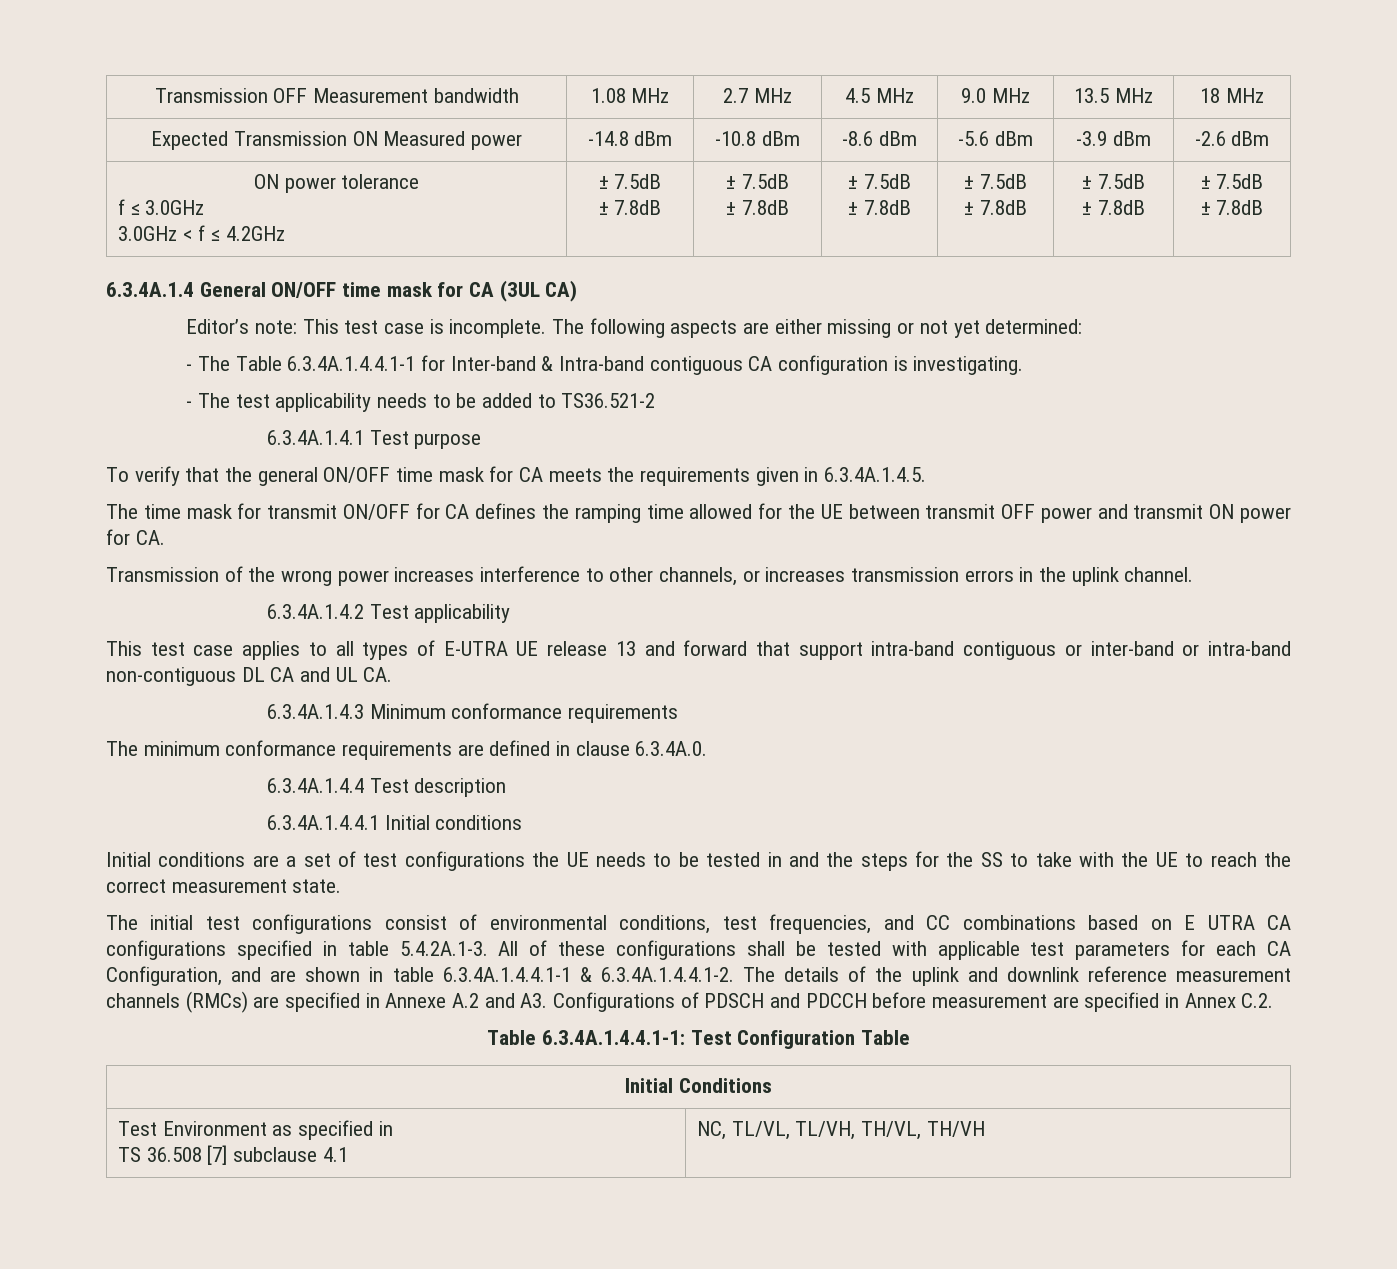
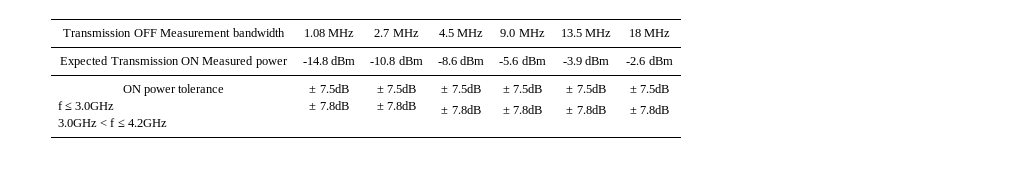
- 6.3.4A.1.4 General ON/OFF time mask for CA (3UL CA)
- Editor’s note: This test case is incomplete. The following aspects are either missing or not yet determined:
- - The Table 6.3.4A.1.4.4.1-1 for Inter-band & Intra-band contiguous CA configuration is investigating.
- - The test applicability needs to be added to TS36.521-2
- 6.3.4A.1.4.1 Test purpose
- To verify that the general ON/OFF time mask for CA meets the requirements given in 6.3.4A.1.4.5.
- The time mask for transmit ON/OFF for CA defines the ramping time allowed for the UE between transmit OFF power and transmit ON power for CA.
- Transmission of the wrong power increases interference to other channels, or increases transmission errors in the uplink channel.
- 6.3.4A.1.4.2 Test applicability
- This test case applies to all types of E-UTRA UE release 13 and forward that support intra-band contiguous or inter-band or intra-band non-contiguous DL CA and UL CA.
- 6.3.4A.1.4.3 Minimum conformance requirements
- The minimum conformance requirements are defined in clause 6.3.4A.0.
- 6.3.4A.1.4.4 Test description
- 6.3.4A.1.4.4.1 Initial conditions
- Initial conditions are a set of test configurations the UE needs to be tested in and the steps for the SS to take with the UE to reach the correct measurement state.
- The initial test configurations consist of environmental conditions, test frequencies, and CC combinations based on E UTRA CA configurations specified in table 5.4.2A.1-3. All of these configurations shall be tested with applicable test parameters for each CA Configuration, and are shown in table 6.3.4A.1.4.4.1-1 & 6.3.4A.1.4.4.1-2. The details of the uplink and downlink reference measurement channels (RMCs) are specified in Annexe A.2 and A3. Configurations of PDSCH and PDCCH before measurement are specified in Annex C.2.
- Table 6.3.4A.1.4.4.1-1: Test Configuration Table
- Initial Conditions
- Test Environment as specified in
- TS 36.508 [7] subclause 4.1 | NC, TL/VL, TL/VH, TH/VL, TH/VH

